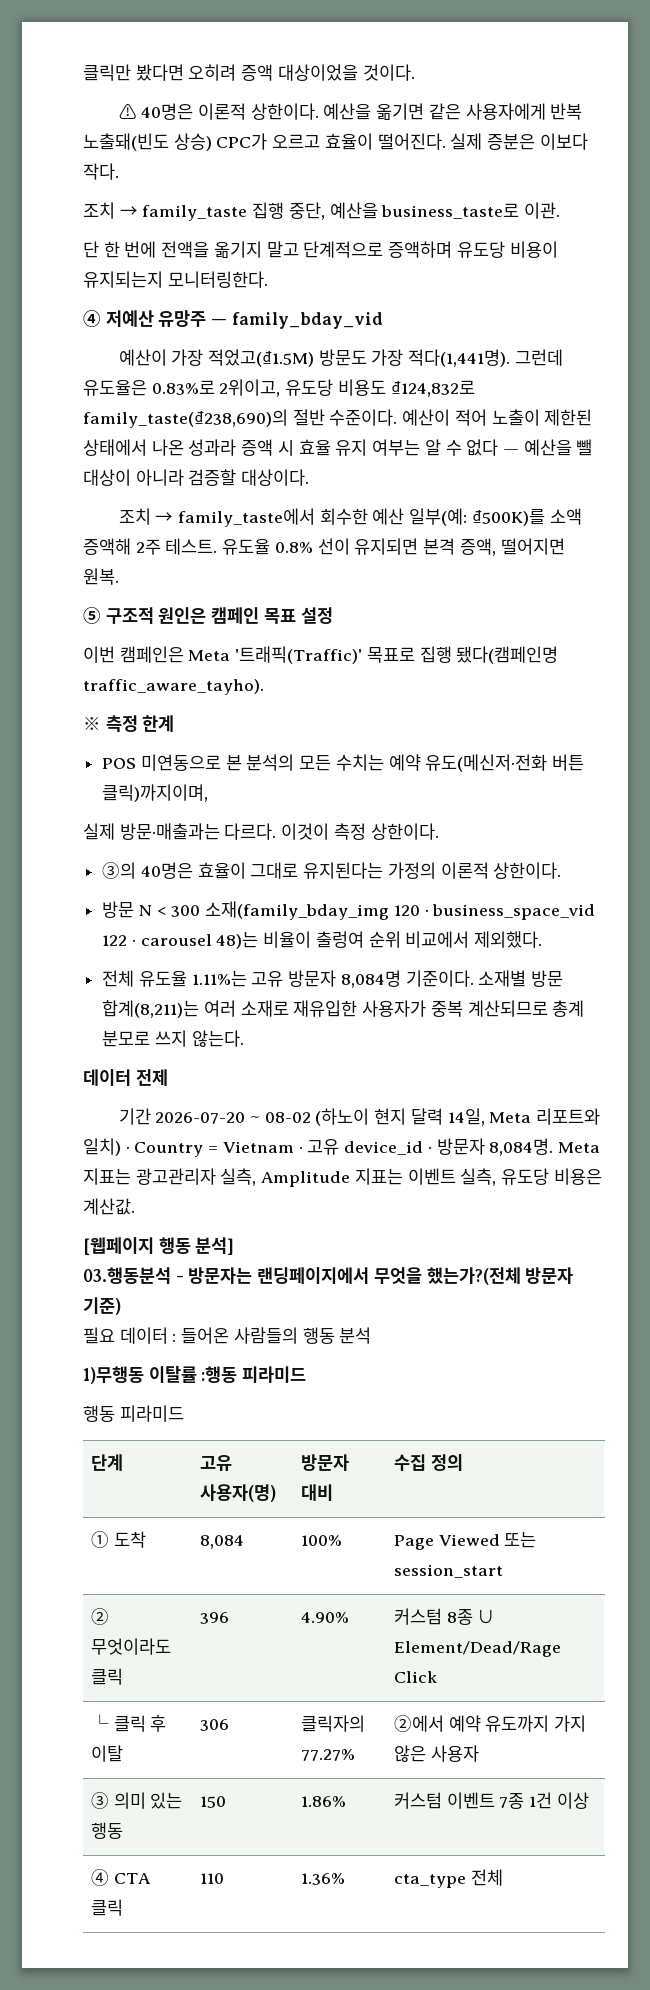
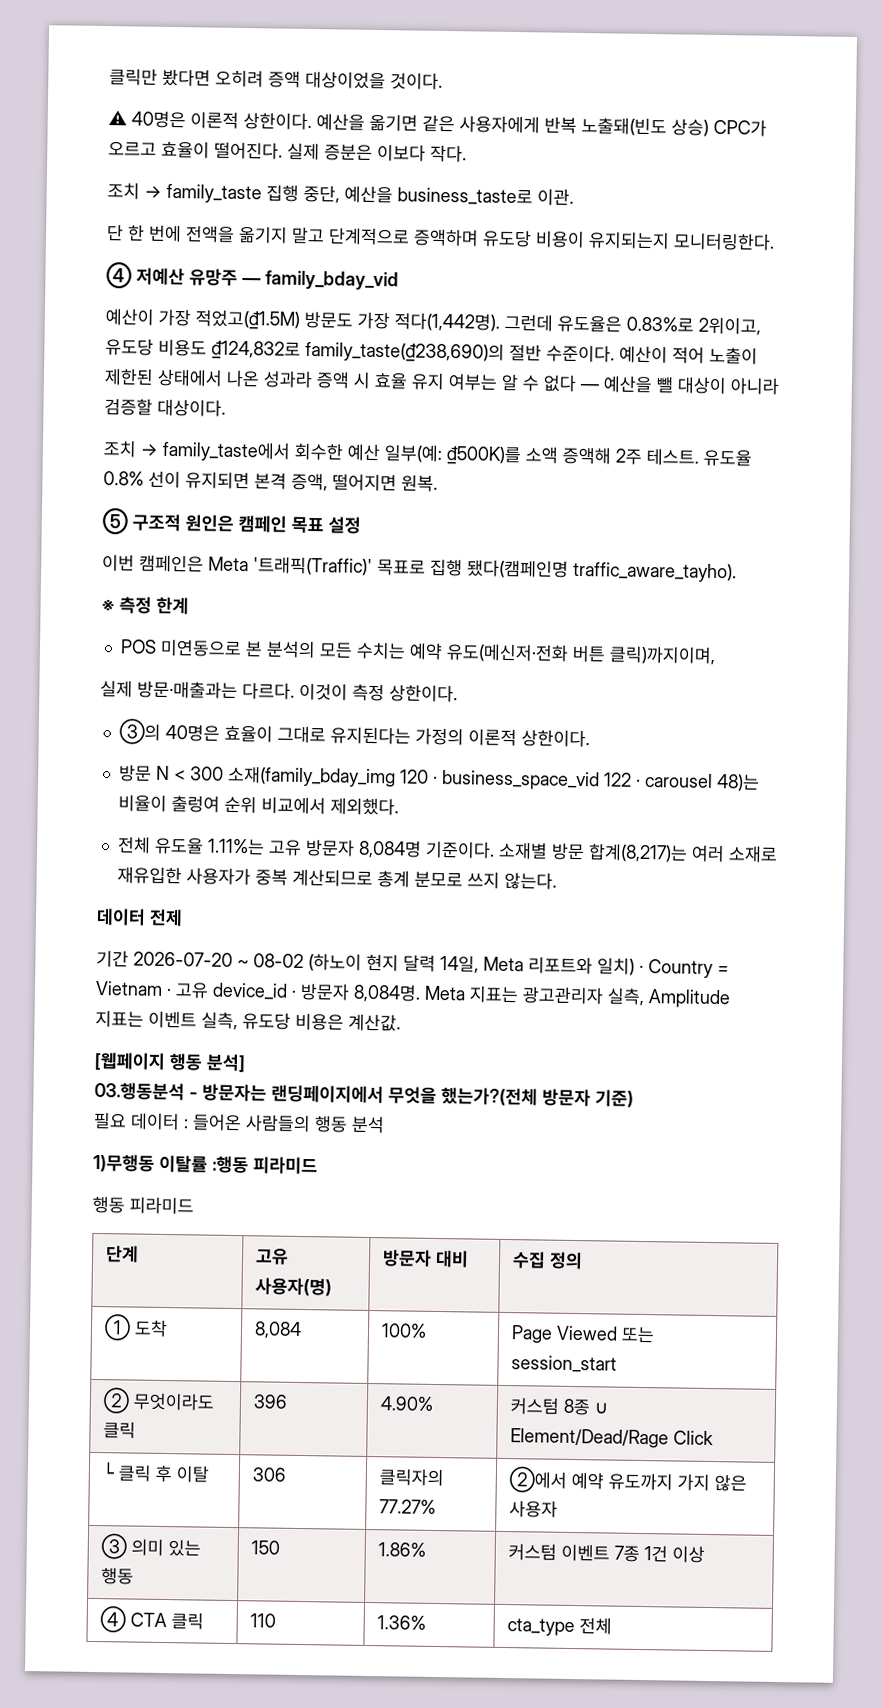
- 예산이 가장 적었고(₫1.5M) 방문도 가장 적다(1,441명).
+ 예산이 가장 적었고(₫1.5M) 방문도 가장 적다(1,442명).
- 소재별 방문 합계(8,211)는 여러 소재로 재유입한 사용자가 중복 계산되므로 총계 분모로 쓰지 않는다.
+ 소재별 방문 합계(8,217)는 여러 소재로 재유입한 사용자가 중복 계산되므로 총계 분모로 쓰지 않는다.

